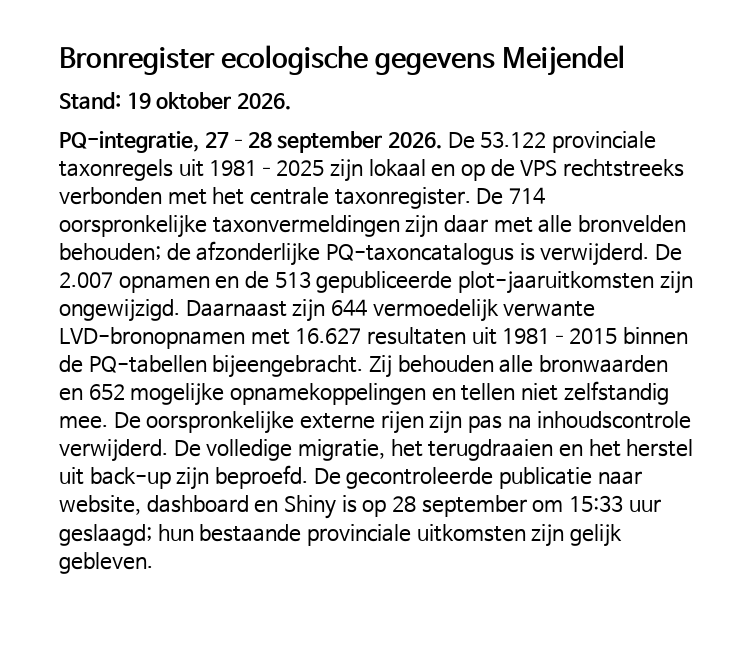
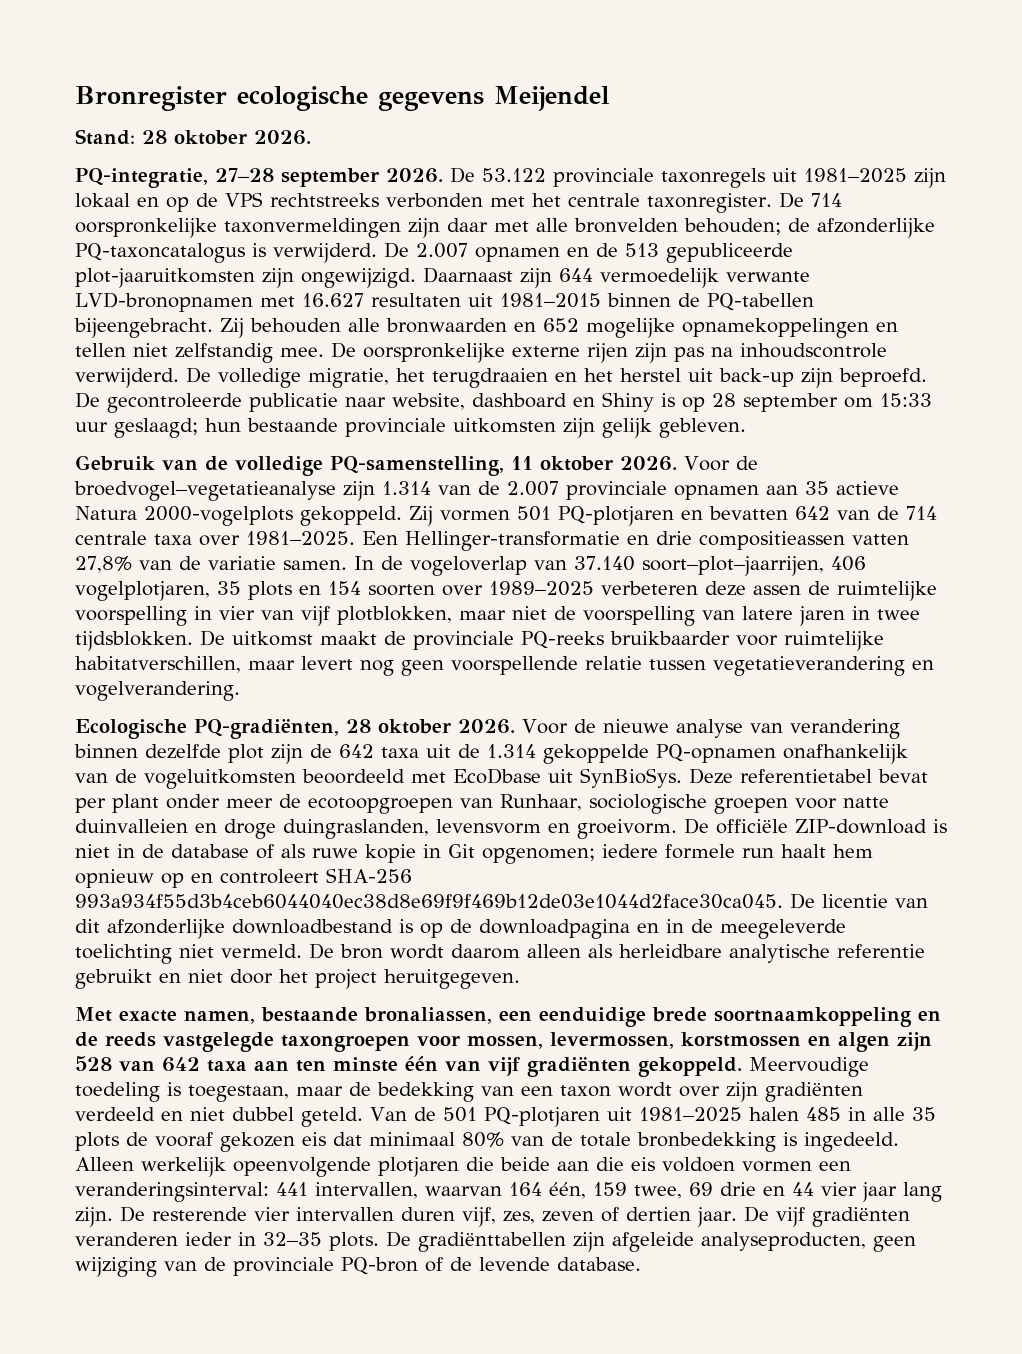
- Stand: 19 oktober 2026.
+ Stand: 28 oktober 2026.
+ Gebruik van de volledige PQ-samenstelling, 11 oktober 2026. Voor de broedvogel–vegetatieanalyse zijn 1.314 van de 2.007 provinciale opnamen aan 35 actieve Natura 2000-vogelplots gekoppeld. Zij vormen 501 PQ-plotjaren en bevatten 642 van de 714 centrale taxa over 1981–2025. Een Hellinger-transformatie en drie compositieassen vatten 27,8% van de variatie samen. In de vogeloverlap van 37.140 soort–plot–jaarrijen, 406 vogelplotjaren, 35 plots en 154 soorten over 1989–2025 verbeteren deze assen de ruimtelijke voorspelling in vier van vijf plotblokken, maar niet de voorspelling van latere jaren in twee tijdsblokken. De uitkomst maakt de provinciale PQ-reeks bruikbaarder voor ruimtelijke habitatverschillen, maar levert nog geen voorspellende relatie tussen vegetatieverandering en vogelverandering.
+ Ecologische PQ-gradiënten, 28 oktober 2026. Voor de nieuwe analyse van verandering binnen dezelfde plot zijn de 642 taxa uit de 1.314 gekoppelde PQ-opnamen onafhankelijk van de vogeluitkomsten beoordeeld met EcoDbase uit SynBioSys. Deze referentietabel bevat per plant onder meer de ecotoopgroepen van Runhaar, sociologische groepen voor natte duinvalleien en droge duingraslanden, levensvorm en groeivorm. De officiële ZIP-download is niet in de database of als ruwe kopie in Git opgenomen; iedere formele run haalt hem opnieuw op en controleert SHA-256 993a934f55d3b4ceb6044040ec38d8e69f9f469b12de03e1044d2face30ca045. De licentie van dit afzonderlijke downloadbestand is op de downloadpagina en in de meegeleverde toelichting niet vermeld. De bron wordt daarom alleen als herleidbare analytische referentie gebruikt en niet door het project heruitgegeven.
+ Met exacte namen, bestaande bronaliassen, een eenduidige brede soortnaamkoppeling en de reeds vastgelegde taxongroepen voor mossen, levermossen, korstmossen en algen zijn 528 van 642 taxa aan ten minste één van vijf gradiënten gekoppeld. Meervoudige toedeling is toegestaan, maar de bedekking van een taxon wordt over zijn gradiënten verdeeld en niet dubbel geteld. Van de 501 PQ-plotjaren uit 1981–2025 halen 485 in alle 35 plots de vooraf gekozen eis dat minimaal 80% van de totale bronbedekking is ingedeeld. Alleen werkelijk opeenvolgende plotjaren die beide aan die eis voldoen vormen een veranderingsinterval: 441 intervallen, waarvan 164 één, 159 twee, 69 drie en 44 vier jaar lang zijn. De resterende vier intervallen duren vijf, zes, zeven of dertien jaar. De vijf gradiënten veranderen ieder in 32–35 plots. De gradiënttabellen zijn afgeleide analyseproducten, geen wijziging van de provinciale PQ-bron of de levende database.

